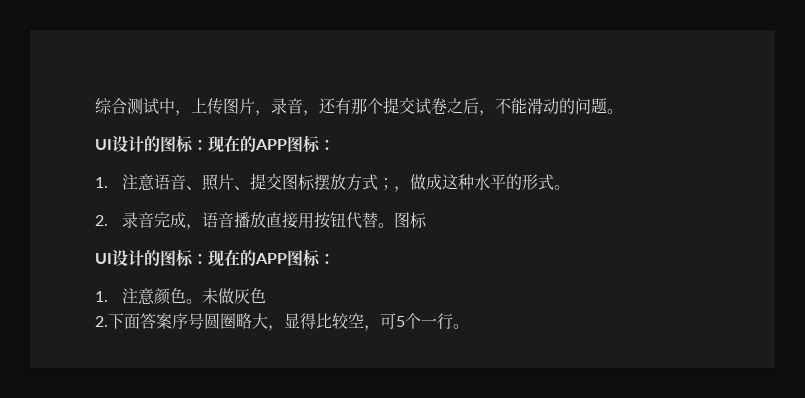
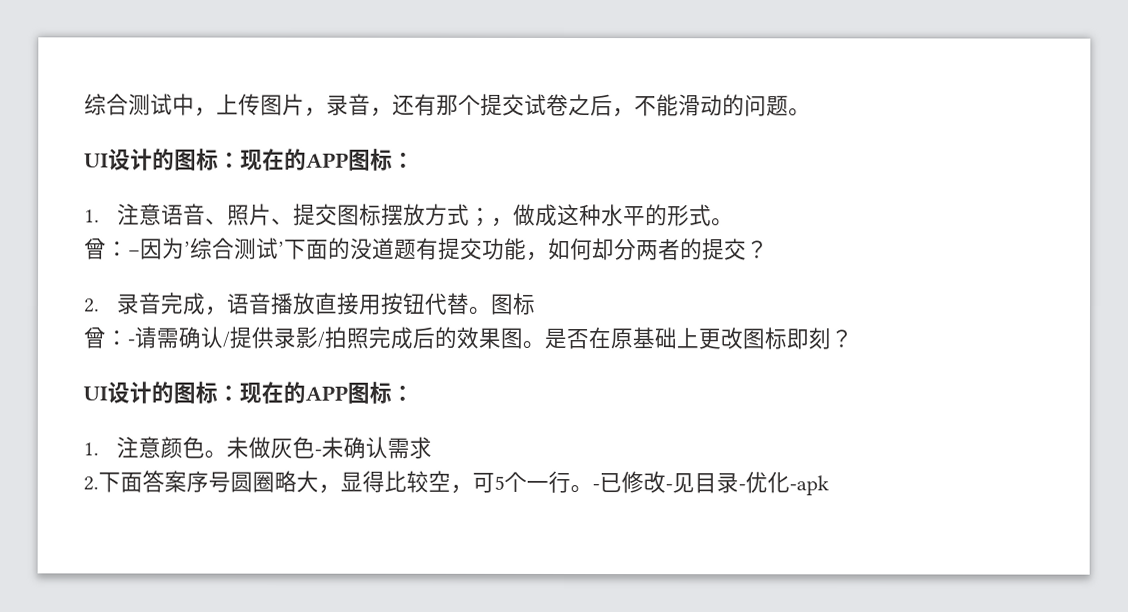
+ 曾：–因为’综合测试’下面的没道题有提交功能，如何却分两者的提交？
+ 曾：-请需确认/提供录影/拍照完成后的效果图。是否在原基础上更改图标即刻？
- 未做灰色
+ 未做灰色-未确认需求
+ -已修改-见目录-优化-apk

